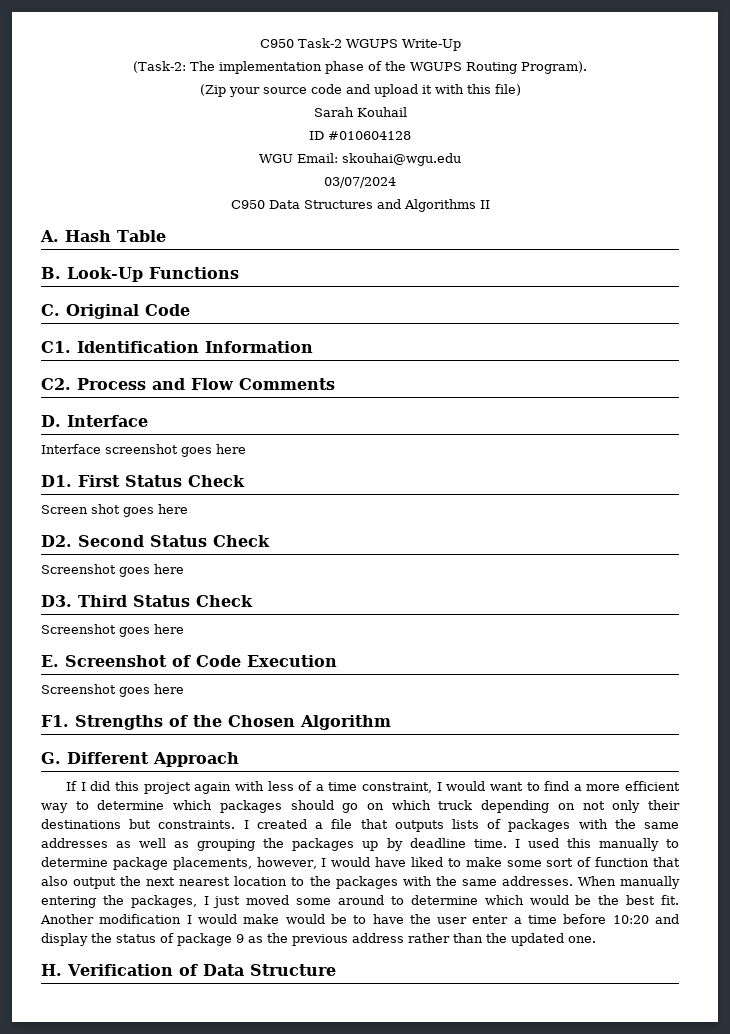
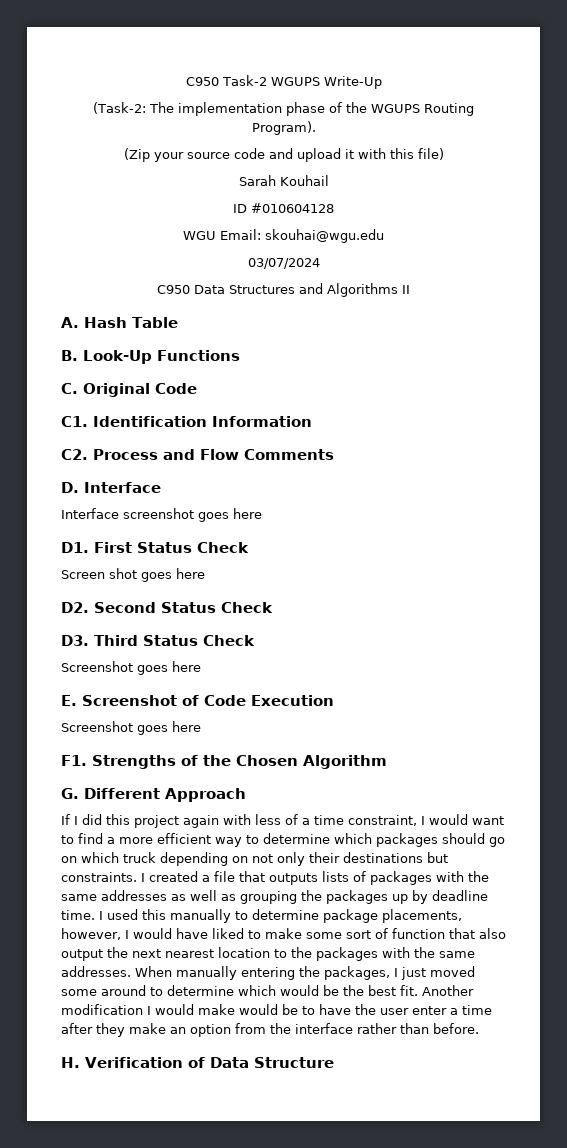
  D2. Second Status Check
- Screenshot goes here
- Another modification I would make would be to have the user enter a time before 10:20 and display the status of package 9 as the previous address rather than the updated one.
+ Another modification I would make would be to have the user enter a time after they make an option from the interface rather than before.

